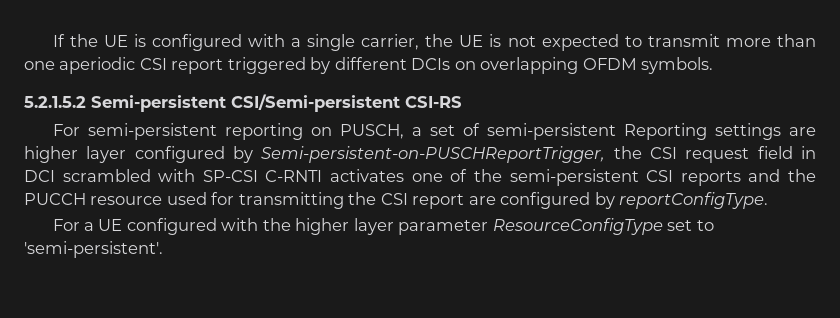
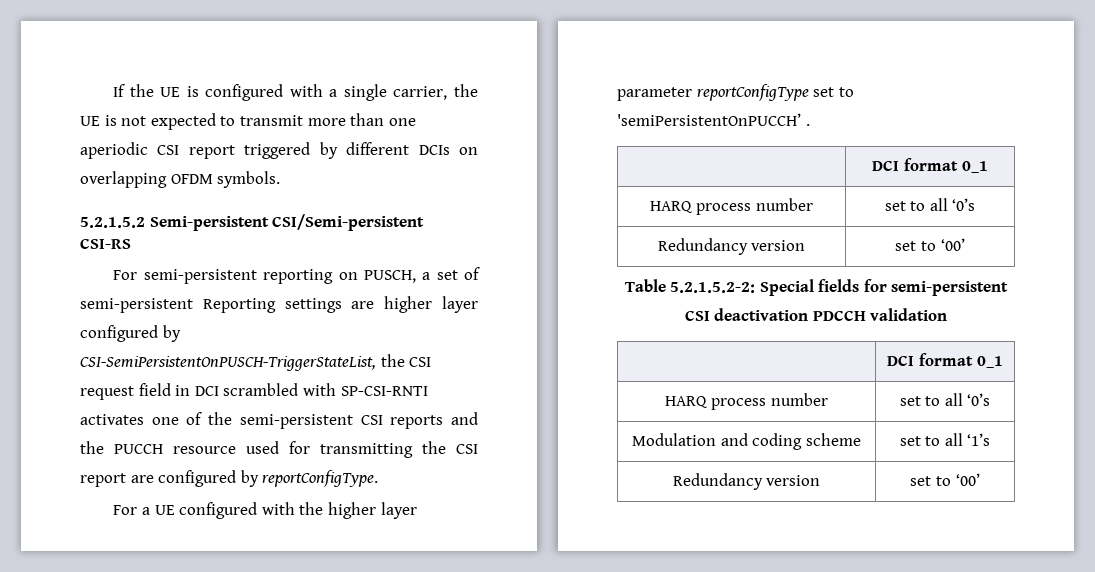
- For semi-persistent reporting on PUSCH, a set of semi-persistent Reporting settings are higher layer configured by Semi-persistent-on-PUSCHReportTrigger, the CSI request field in DCI scrambled with SP-CSI C-RNTI activates one of the semi-persistent CSI reports and the PUCCH resource used for transmitting the CSI report are configured by reportConfigType.
+ For semi-persistent reporting on PUSCH, a set of semi-persistent Reporting settings are higher layer configured by CSI-SemiPersistentOnPUSCH-TriggerStateList, the CSI request field in DCI scrambled with SP-CSI-RNTI activates one of the semi-persistent CSI reports and the PUCCH resource used for transmitting the CSI report are configured by reportConfigType.
- For a UE configured with the higher layer parameter ResourceConfigType set to 'semi-persistent'.
+ For a UE configured with the higher layer parameter reportConfigType set to 'semiPersistentOnPUCCH’ .
+ | DCI format 0_1
+ HARQ process number | set to all ‘0’s
+ Redundancy version | set to ‘00’
+ Table 5.2.1.5.2-2: Special fields for semi-persistent CSI deactivation PDCCH validation
+ | DCI format 0_1
+ HARQ process number | set to all ‘0’s
+ Modulation and coding scheme | set to all ‘1’s
+ Redundancy version | set to ‘00’

